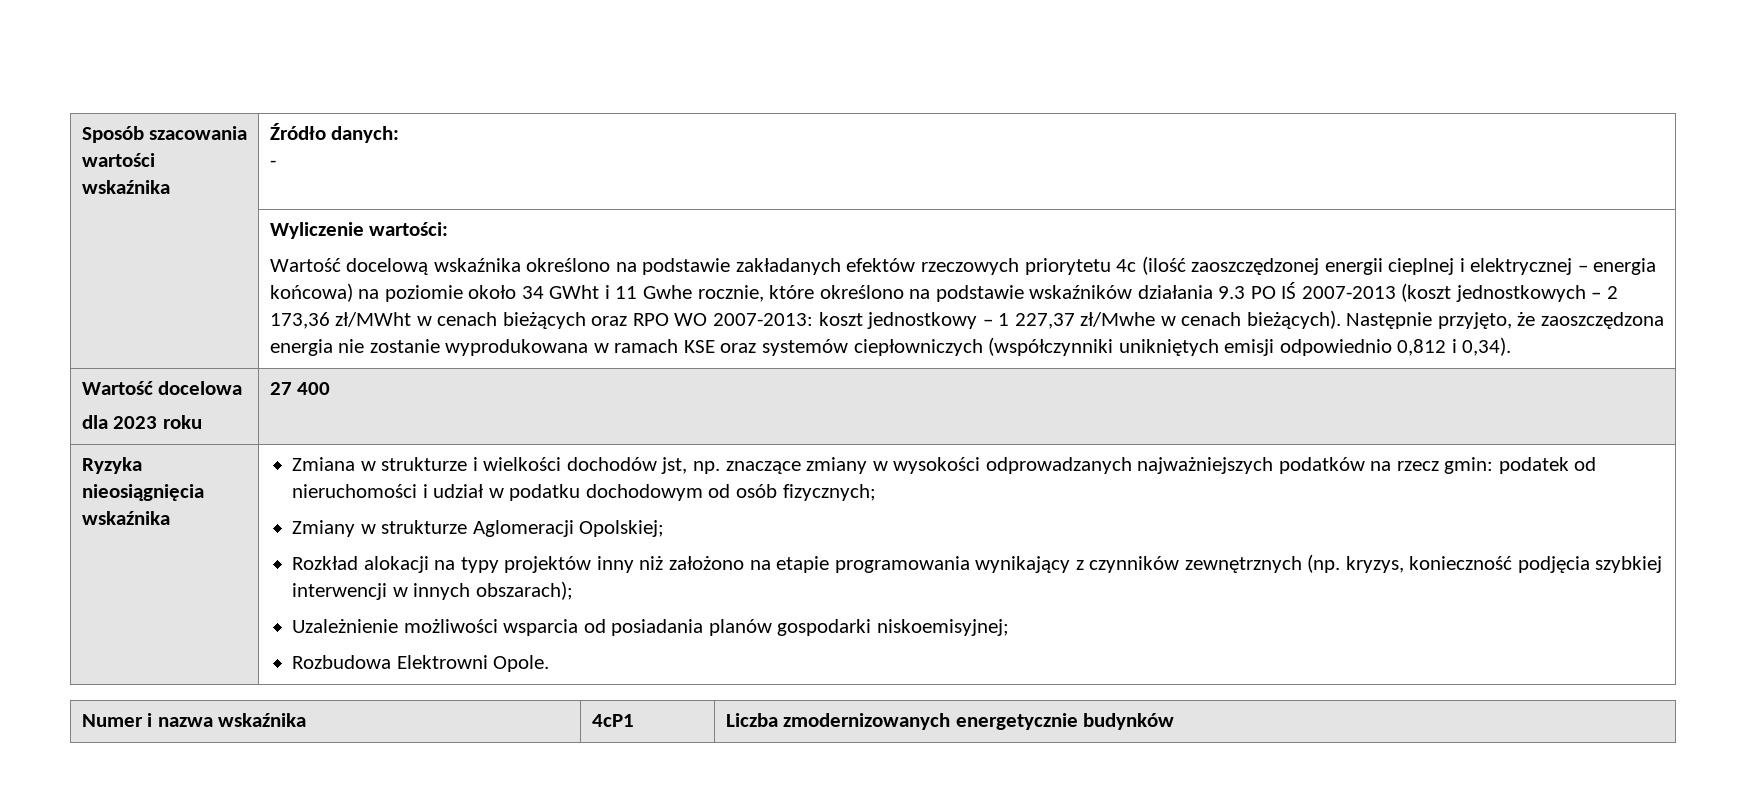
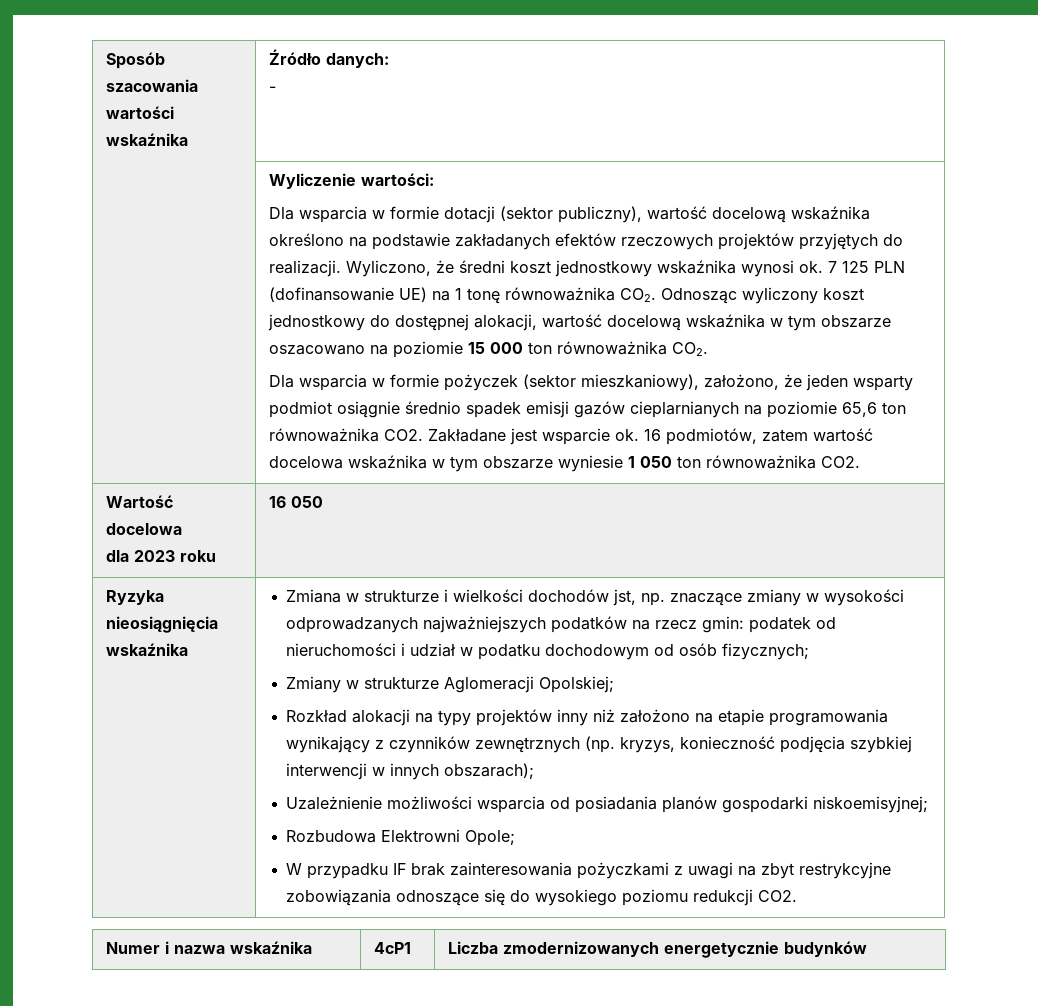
- Wartość docelową wskaźnika określono na podstawie zakładanych efektów rzeczowych priorytetu 4c (ilość zaoszczędzonej energii cieplnej i elektrycznej – energia końcowa) na poziomie około 34 GWht i 11 Gwhe rocznie, które określono na podstawie wskaźników działania 9.3 PO IŚ 2007-2013 (koszt jednostkowych – 2 173,36 zł/MWht w cenach bieżących oraz RPO WO 2007-2013: koszt jednostkowy – 1 227,37 zł/Mwhe w cenach bieżących). Następnie przyjęto, że zaoszczędzona energia nie zostanie wyprodukowana w ramach KSE oraz systemów ciepłowniczych (współczynniki unikniętych emisji odpowiednio 0,812 i 0,34).
+ Dla wsparcia w formie dotacji (sektor publiczny), wartość docelową wskaźnika określono na podstawie zakładanych efektów rzeczowych projektów przyjętych do realizacji. Wyliczono, że średni koszt jednostkowy wskaźnika wynosi ok. 7 125 PLN (dofinansowanie UE) na 1 tonę równoważnika CO2. Odnosząc wyliczony koszt jednostkowy do dostępnej alokacji, wartość docelową wskaźnika w tym obszarze oszacowano na poziomie 15 000 ton równoważnika CO2.
+ Dla wsparcia w formie pożyczek (sektor mieszkaniowy), założono, że jeden wsparty podmiot osiągnie średnio spadek emisji gazów cieplarnianych na poziomie 65,6 ton równoważnika CO2. Zakładane jest wsparcie ok. 16 podmiotów, zatem wartość docelowa wskaźnika w tym obszarze wyniesie 1 050 ton równoważnika CO2.
  Wartość docelowa
- dla 2023 roku | 27 400
+ dla 2023 roku | 16 050
- Rozbudowa Elektrowni Opole.
+ Rozbudowa Elektrowni Opole;
+ W przypadku IF brak zainteresowania pożyczkami z uwagi na zbyt restrykcyjne zobowiązania odnoszące się do wysokiego poziomu redukcji CO2.

